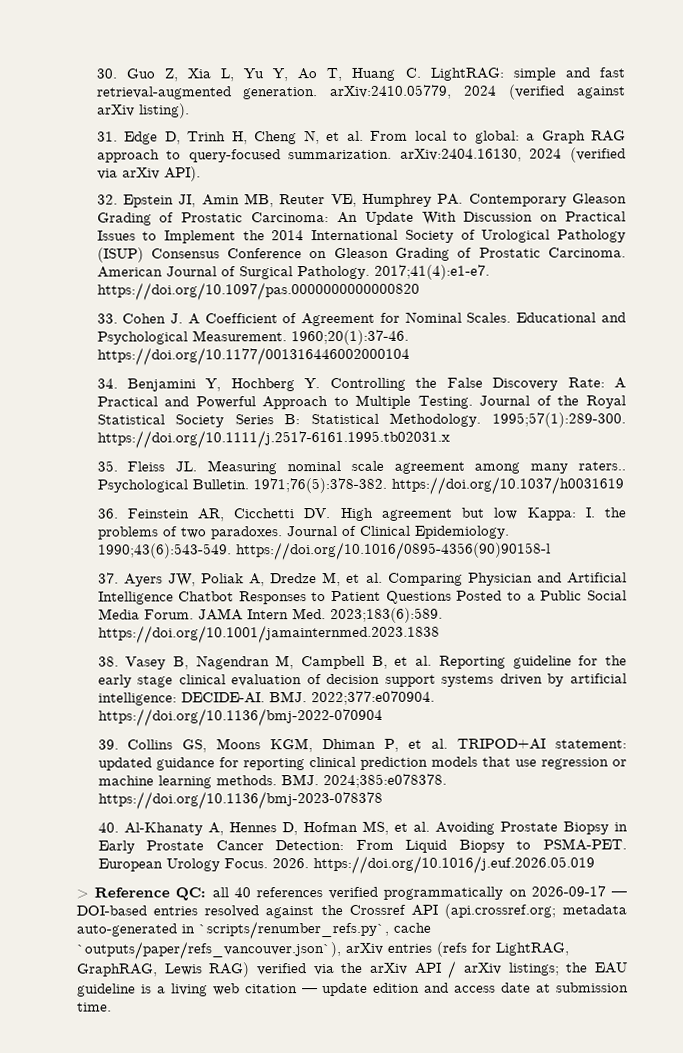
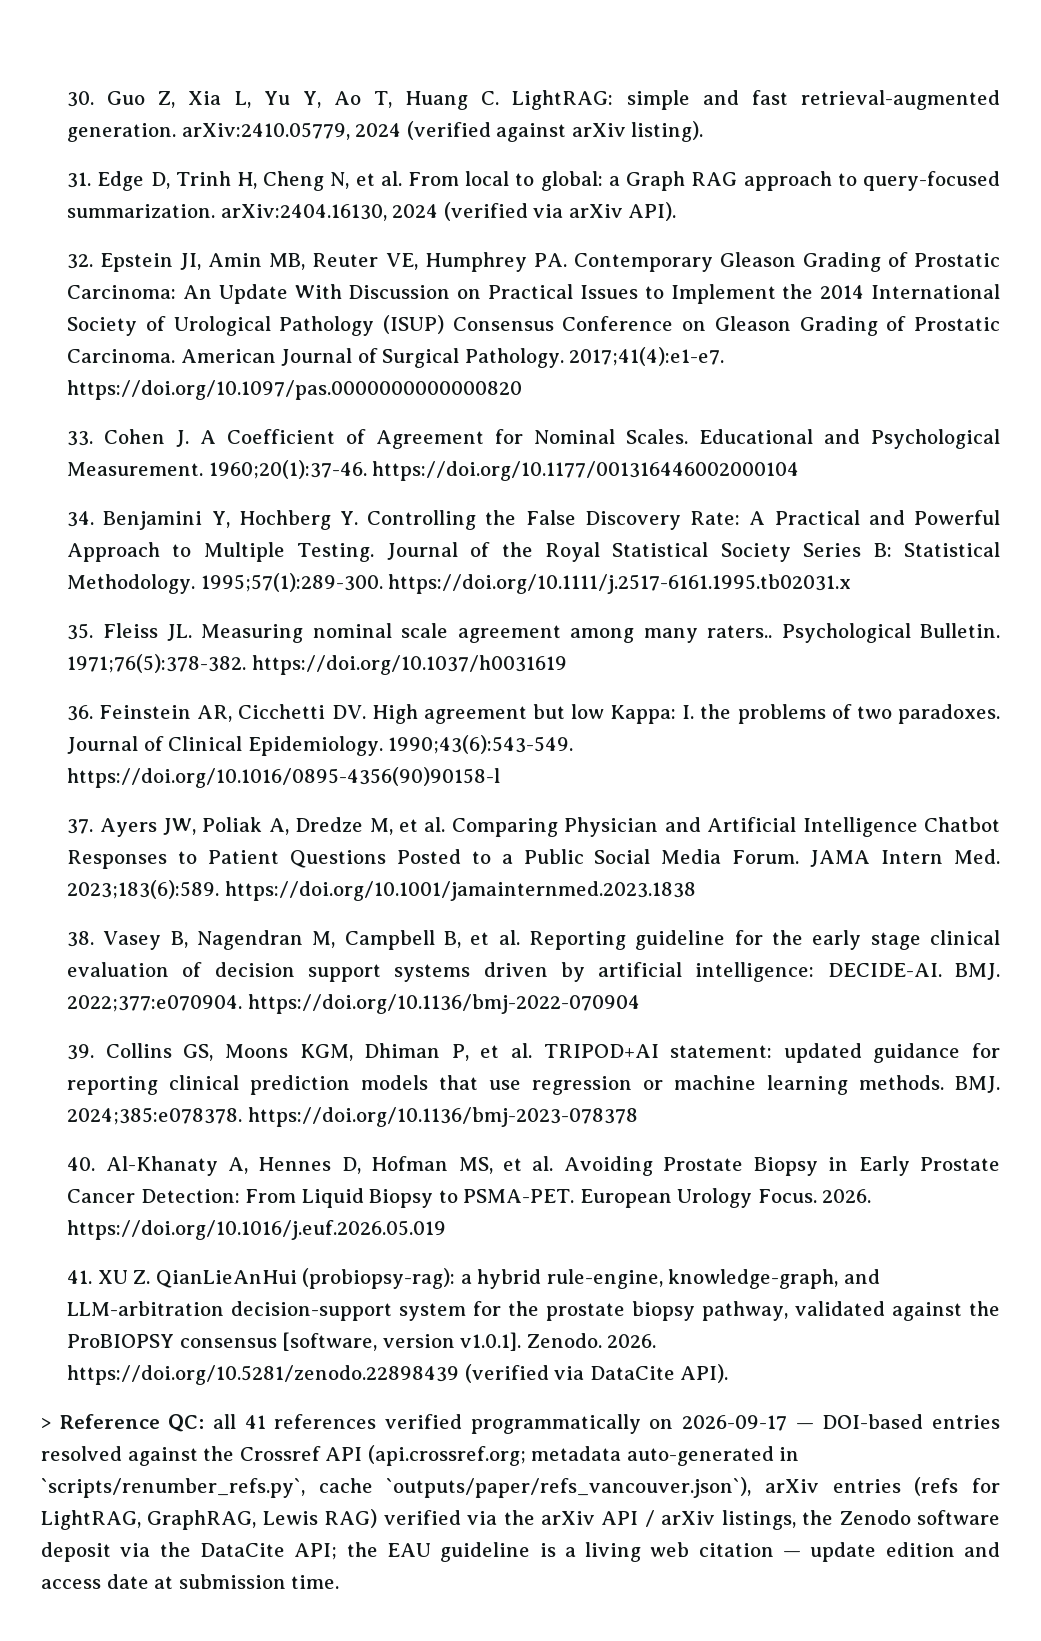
+ 41. XU Z. QianLieAnHui (probiopsy-rag): a hybrid rule-engine, knowledge-graph, and LLM-arbitration decision-support system for the prostate biopsy pathway, validated against the ProBIOPSY consensus [software, version v1.0.1]. Zenodo. 2026. https://doi.org/10.5281/zenodo.22898439 (verified via DataCite API).
- > Reference QC: all 40 references verified programmatically on 2026-09-17 — DOI-based entries resolved against the Crossref API (api.crossref.org; metadata auto-generated in `scripts/renumber_refs.py`, cache `outputs/paper/refs_vancouver.json`), arXiv entries (refs for LightRAG, GraphRAG, Lewis RAG) verified via the arXiv API / arXiv listings; the EAU guideline is a living web citation — update edition and access date at submission time.
+ > Reference QC: all 41 references verified programmatically on 2026-09-17 — DOI-based entries resolved against the Crossref API (api.crossref.org; metadata auto-generated in `scripts/renumber_refs.py`, cache `outputs/paper/refs_vancouver.json`), arXiv entries (refs for LightRAG, GraphRAG, Lewis RAG) verified via the arXiv API / arXiv listings, the Zenodo software deposit via the DataCite API; the EAU guideline is a living web citation — update edition and access date at submission time.

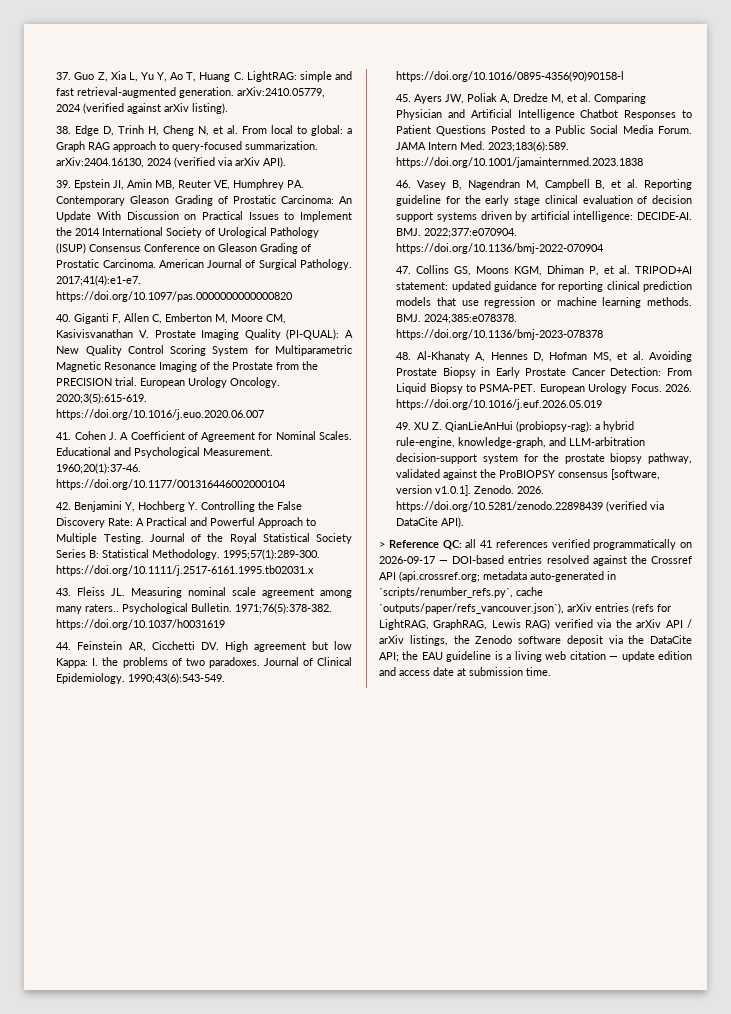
- 30. Guo Z, Xia L, Yu Y, Ao T, Huang C. LightRAG: simple and fast retrieval-augmented generation. arXiv:2410.05779, 2024 (verified against arXiv listing).
+ 37. Guo Z, Xia L, Yu Y, Ao T, Huang C. LightRAG: simple and fast retrieval-augmented generation. arXiv:2410.05779, 2024 (verified against arXiv listing).
- 31. Edge D, Trinh H, Cheng N, et al. From local to global: a Graph RAG approach to query-focused summarization. arXiv:2404.16130, 2024 (verified via arXiv API).
+ 38. Edge D, Trinh H, Cheng N, et al. From local to global: a Graph RAG approach to query-focused summarization. arXiv:2404.16130, 2024 (verified via arXiv API).
- 32. Epstein JI, Amin MB, Reuter VE, Humphrey PA. Contemporary Gleason Grading of Prostatic Carcinoma: An Update With Discussion on Practical Issues to Implement the 2014 International Society of Urological Pathology (ISUP) Consensus Conference on Gleason Grading of Prostatic Carcinoma.
+ 39. Epstein JI, Amin MB, Reuter VE, Humphrey PA. Contemporary Gleason Grading of Prostatic Carcinoma: An Update With Discussion on Practical Issues to Implement the 2014 International Society of Urological Pathology (ISUP) Consensus Conference on Gleason Grading of Prostatic Carcinoma.
- 33. Cohen J. A Coefficient of Agreement for Nominal Scales.
+ 40. Giganti F, Allen C, Emberton M, Moore CM, Kasivisvanathan V. Prostate Imaging Quality (PI-QUAL): A New Quality Control Scoring System for Multiparametric Magnetic Resonance Imaging of the Prostate from the PRECISION trial. European Urology Oncology. 2020;3(5):615-619. https://doi.org/10.1016/j.euo.2020.06.007
+ 41. Cohen J. A Coefficient of Agreement for Nominal Scales.
- 34. Benjamini Y, Hochberg Y. Controlling the False Discovery Rate: A Practical and Powerful Approach to Multiple Testing.
+ 42. Benjamini Y, Hochberg Y. Controlling the False Discovery Rate: A Practical and Powerful Approach to Multiple Testing.
- 35. Fleiss JL. Measuring nominal scale agreement among many raters..
+ 43. Fleiss JL. Measuring nominal scale agreement among many raters..
- 36. Feinstein AR, Cicchetti DV. High agreement but low Kappa: I. the problems of two paradoxes.
+ 44. Feinstein AR, Cicchetti DV. High agreement but low Kappa: I. the problems of two paradoxes.
- 37. Ayers JW, Poliak A, Dredze M, et al. Comparing Physician and Artificial Intelligence Chatbot Responses to Patient Questions Posted to a Public Social Media Forum.
+ 45. Ayers JW, Poliak A, Dredze M, et al. Comparing Physician and Artificial Intelligence Chatbot Responses to Patient Questions Posted to a Public Social Media Forum.
- 38. Vasey B, Nagendran M, Campbell B, et al. Reporting guideline for the early stage clinical evaluation of decision support systems driven by artificial intelligence: DECIDE-AI.
+ 46. Vasey B, Nagendran M, Campbell B, et al. Reporting guideline for the early stage clinical evaluation of decision support systems driven by artificial intelligence: DECIDE-AI.
- 39. Collins GS, Moons KGM, Dhiman P, et al. TRIPOD+AI statement: updated guidance for reporting clinical prediction models that use regression or machine learning methods.
+ 47. Collins GS, Moons KGM, Dhiman P, et al. TRIPOD+AI statement: updated guidance for reporting clinical prediction models that use regression or machine learning methods.
- 40. Al-Khanaty A, Hennes D, Hofman MS, et al. Avoiding Prostate Biopsy in Early Prostate Cancer Detection: From Liquid Biopsy to PSMA-PET.
+ 48. Al-Khanaty A, Hennes D, Hofman MS, et al. Avoiding Prostate Biopsy in Early Prostate Cancer Detection: From Liquid Biopsy to PSMA-PET.
- 41. XU Z. QianLieAnHui (probiopsy-rag): a hybrid rule-engine, knowledge-graph, and LLM-arbitration decision-support system for the prostate biopsy pathway, validated against the ProBIOPSY consensus [software, version v1.0.1]. Zenodo.
+ 49. XU Z. QianLieAnHui (probiopsy-rag): a hybrid rule-engine, knowledge-graph, and LLM-arbitration decision-support system for the prostate biopsy pathway, validated against the ProBIOPSY consensus [software, version v1.0.1]. Zenodo.

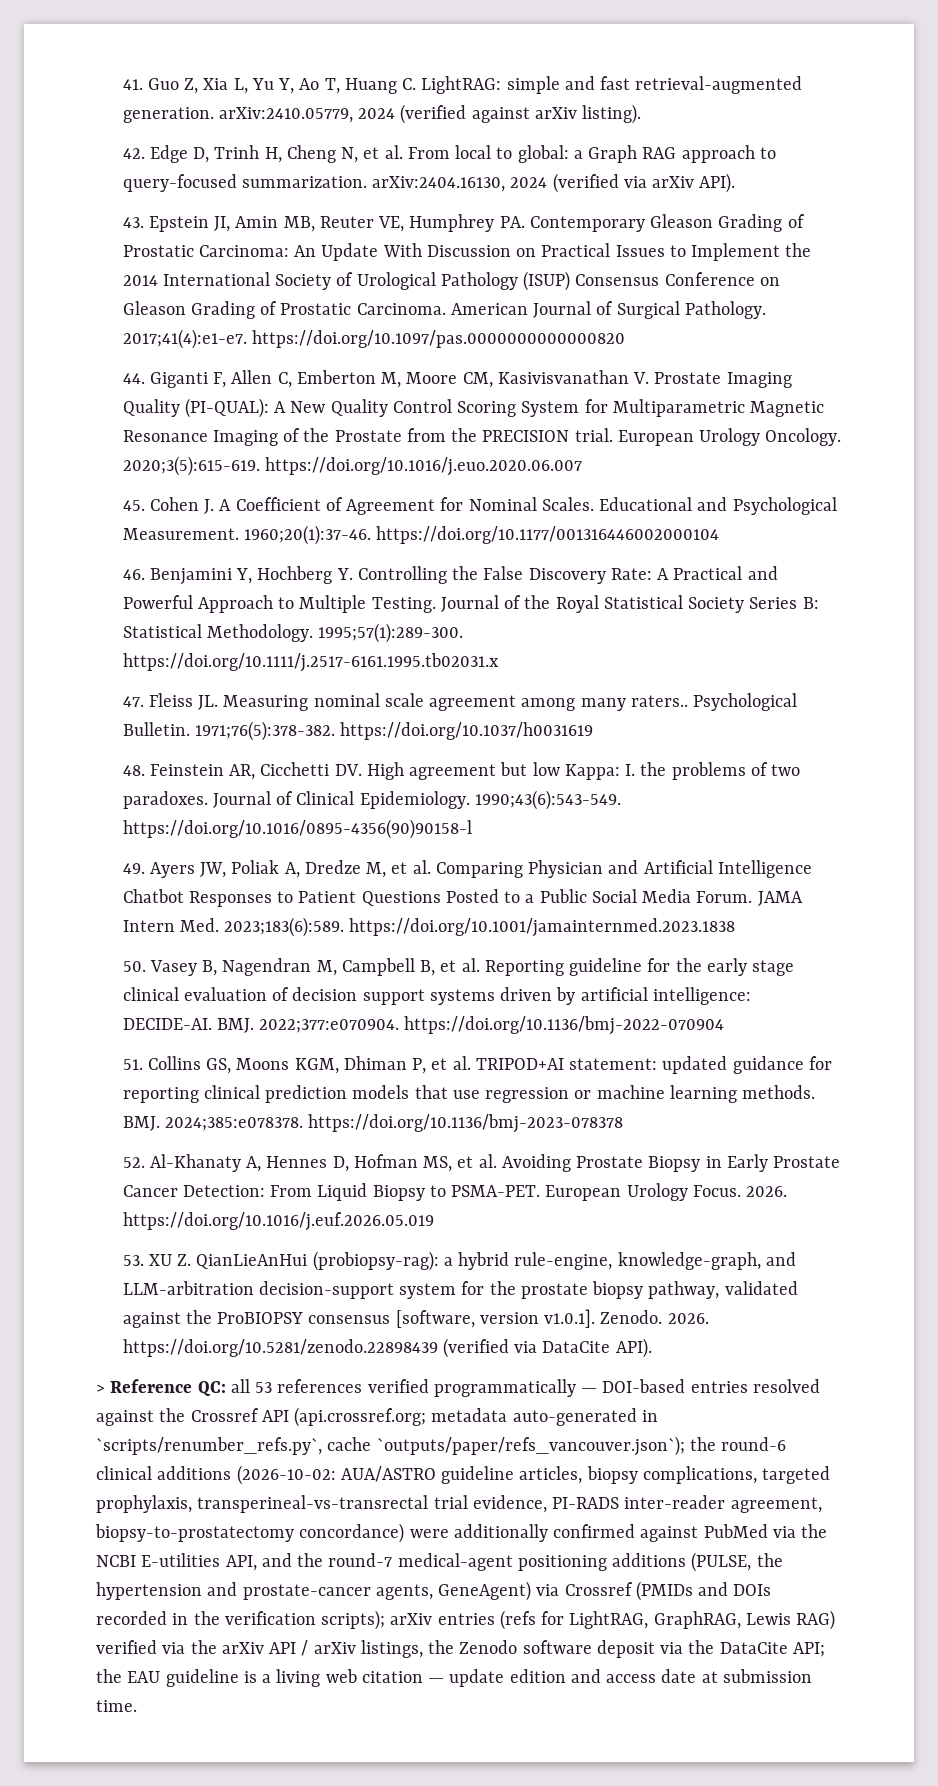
- 37. Guo Z, Xia L, Yu Y, Ao T, Huang C. LightRAG: simple and fast retrieval-augmented generation. arXiv:2410.05779, 2024 (verified against arXiv listing).
+ 41. Guo Z, Xia L, Yu Y, Ao T, Huang C. LightRAG: simple and fast retrieval-augmented generation. arXiv:2410.05779, 2024 (verified against arXiv listing).
- 38. Edge D, Trinh H, Cheng N, et al. From local to global: a Graph RAG approach to query-focused summarization. arXiv:2404.16130, 2024 (verified via arXiv API).
+ 42. Edge D, Trinh H, Cheng N, et al. From local to global: a Graph RAG approach to query-focused summarization. arXiv:2404.16130, 2024 (verified via arXiv API).
- 39. Epstein JI, Amin MB, Reuter VE, Humphrey PA. Contemporary Gleason Grading of Prostatic Carcinoma: An Update With Discussion on Practical Issues to Implement the 2014 International Society of Urological Pathology (ISUP) Consensus Conference on Gleason Grading of Prostatic Carcinoma.
+ 43. Epstein JI, Amin MB, Reuter VE, Humphrey PA. Contemporary Gleason Grading of Prostatic Carcinoma: An Update With Discussion on Practical Issues to Implement the 2014 International Society of Urological Pathology (ISUP) Consensus Conference on Gleason Grading of Prostatic Carcinoma.
- 40. Giganti F, Allen C, Emberton M, Moore CM, Kasivisvanathan V. Prostate Imaging Quality (PI-QUAL): A New Quality Control Scoring System for Multiparametric Magnetic Resonance Imaging of the Prostate from the PRECISION trial.
+ 44. Giganti F, Allen C, Emberton M, Moore CM, Kasivisvanathan V. Prostate Imaging Quality (PI-QUAL): A New Quality Control Scoring System for Multiparametric Magnetic Resonance Imaging of the Prostate from the PRECISION trial.
- 41. Cohen J. A Coefficient of Agreement for Nominal Scales.
+ 45. Cohen J. A Coefficient of Agreement for Nominal Scales.
- 42. Benjamini Y, Hochberg Y. Controlling the False Discovery Rate: A Practical and Powerful Approach to Multiple Testing.
+ 46. Benjamini Y, Hochberg Y. Controlling the False Discovery Rate: A Practical and Powerful Approach to Multiple Testing.
- 43. Fleiss JL. Measuring nominal scale agreement among many raters..
+ 47. Fleiss JL. Measuring nominal scale agreement among many raters..
- 44. Feinstein AR, Cicchetti DV. High agreement but low Kappa: I. the problems of two paradoxes.
+ 48. Feinstein AR, Cicchetti DV. High agreement but low Kappa: I. the problems of two paradoxes.
- 45. Ayers JW, Poliak A, Dredze M, et al. Comparing Physician and Artificial Intelligence Chatbot Responses to Patient Questions Posted to a Public Social Media Forum.
+ 49. Ayers JW, Poliak A, Dredze M, et al. Comparing Physician and Artificial Intelligence Chatbot Responses to Patient Questions Posted to a Public Social Media Forum.
- 46. Vasey B, Nagendran M, Campbell B, et al. Reporting guideline for the early stage clinical evaluation of decision support systems driven by artificial intelligence: DECIDE-AI.
+ 50. Vasey B, Nagendran M, Campbell B, et al. Reporting guideline for the early stage clinical evaluation of decision support systems driven by artificial intelligence: DECIDE-AI.
- 47. Collins GS, Moons KGM, Dhiman P, et al. TRIPOD+AI statement: updated guidance for reporting clinical prediction models that use regression or machine learning methods.
+ 51. Collins GS, Moons KGM, Dhiman P, et al. TRIPOD+AI statement: updated guidance for reporting clinical prediction models that use regression or machine learning methods.
- 48. Al-Khanaty A, Hennes D, Hofman MS, et al. Avoiding Prostate Biopsy in Early Prostate Cancer Detection: From Liquid Biopsy to PSMA-PET.
+ 52. Al-Khanaty A, Hennes D, Hofman MS, et al. Avoiding Prostate Biopsy in Early Prostate Cancer Detection: From Liquid Biopsy to PSMA-PET.
- 49. XU Z. QianLieAnHui (probiopsy-rag): a hybrid rule-engine, knowledge-graph, and LLM-arbitration decision-support system for the prostate biopsy pathway, validated against the ProBIOPSY consensus [software, version v1.0.1]. Zenodo.
+ 53. XU Z. QianLieAnHui (probiopsy-rag): a hybrid rule-engine, knowledge-graph, and LLM-arbitration decision-support system for the prostate biopsy pathway, validated against the ProBIOPSY consensus [software, version v1.0.1]. Zenodo.
- all 41 references verified programmatically on 2026-09-17 — DOI-based entries resolved against the Crossref API (api.crossref.org;
+ all 53 references verified programmatically — DOI-based entries resolved against the Crossref API (api.crossref.org;
- metadata auto-generated in `scripts/renumber_refs.py`, cache `outputs/paper/refs_vancouver.json`), arXiv entries (refs for LightRAG, GraphRAG, Lewis RAG) verified via the arXiv API / arXiv listings, the Zenodo software deposit via the DataCite API;
+ metadata auto-generated in `scripts/renumber_refs.py`, cache `outputs/paper/refs_vancouver.json`); the round-6 clinical additions (2026-10-02: AUA/ASTRO guideline articles, biopsy complications, targeted prophylaxis, transperineal-vs-transrectal trial evidence, PI-RADS inter-reader agreement, biopsy-to-prostatectomy concordance) were additionally confirmed against PubMed via the NCBI E-utilities API, and the round-7 medical-agent positioning additions (PULSE, the hypertension and prostate-cancer agents, GeneAgent) via Crossref (PMIDs and DOIs recorded in the verification scripts); arXiv entries (refs for LightRAG, GraphRAG, Lewis RAG) verified via the arXiv API / arXiv listings, the Zenodo software deposit via the DataCite API;

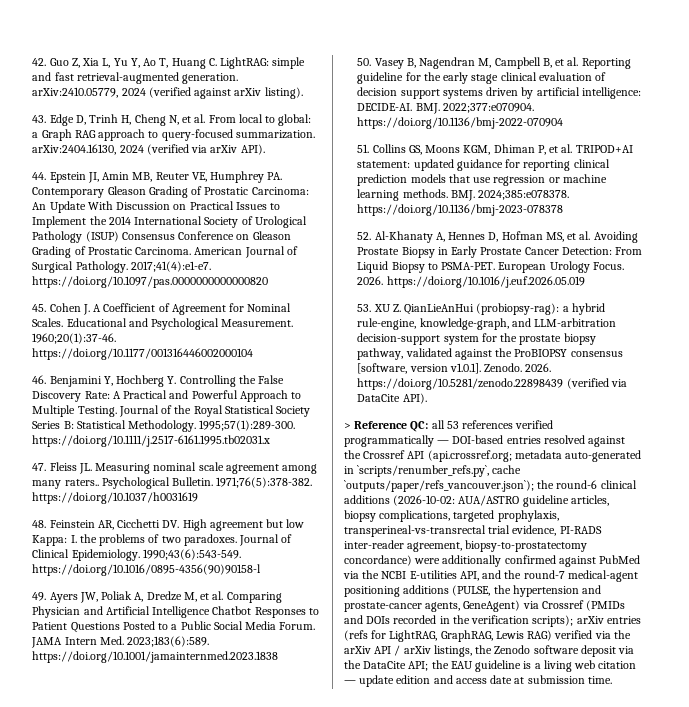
- 41. Guo Z, Xia L, Yu Y, Ao T, Huang C. LightRAG: simple and fast retrieval-augmented generation. arXiv:2410.05779, 2024 (verified against arXiv listing).
+ 42. Guo Z, Xia L, Yu Y, Ao T, Huang C. LightRAG: simple and fast retrieval-augmented generation. arXiv:2410.05779, 2024 (verified against arXiv listing).
- 42. Edge D, Trinh H, Cheng N, et al. From local to global: a Graph RAG approach to query-focused summarization. arXiv:2404.16130, 2024 (verified via arXiv API).
+ 43. Edge D, Trinh H, Cheng N, et al. From local to global: a Graph RAG approach to query-focused summarization. arXiv:2404.16130, 2024 (verified via arXiv API).
- 43. Epstein JI, Amin MB, Reuter VE, Humphrey PA. Contemporary Gleason Grading of Prostatic Carcinoma: An Update With Discussion on Practical Issues to Implement the 2014 International Society of Urological Pathology (ISUP) Consensus Conference on Gleason Grading of Prostatic Carcinoma.
+ 44. Epstein JI, Amin MB, Reuter VE, Humphrey PA. Contemporary Gleason Grading of Prostatic Carcinoma: An Update With Discussion on Practical Issues to Implement the 2014 International Society of Urological Pathology (ISUP) Consensus Conference on Gleason Grading of Prostatic Carcinoma.
- 44. Giganti F, Allen C, Emberton M, Moore CM, Kasivisvanathan V. Prostate Imaging Quality (PI-QUAL): A New Quality Control Scoring System for Multiparametric Magnetic Resonance Imaging of the Prostate from the PRECISION trial. European Urology Oncology. 2020;3(5):615-619. https://doi.org/10.1016/j.euo.2020.06.007

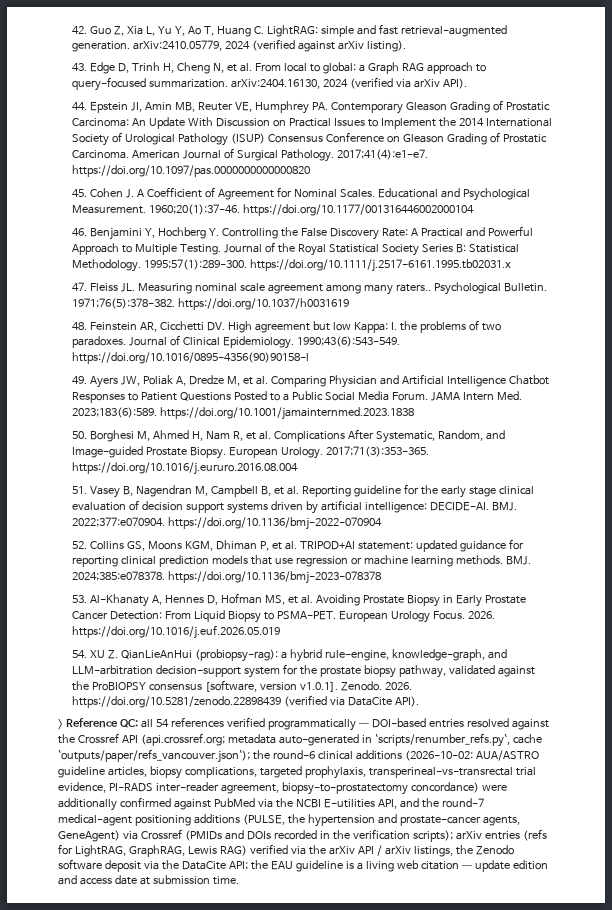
- 50. Vasey B, Nagendran M, Campbell B, et al. Reporting guideline for the early stage clinical evaluation of decision support systems driven by artificial intelligence: DECIDE-AI.
+ 50. Borghesi M, Ahmed H, Nam R, et al. Complications After Systematic, Random, and Image-guided Prostate Biopsy. European Urology. 2017;71(3):353-365. https://doi.org/10.1016/j.eururo.2016.08.004
+ 51. Vasey B, Nagendran M, Campbell B, et al. Reporting guideline for the early stage clinical evaluation of decision support systems driven by artificial intelligence: DECIDE-AI.
- 51. Collins GS, Moons KGM, Dhiman P, et al. TRIPOD+AI statement: updated guidance for reporting clinical prediction models that use regression or machine learning methods.
+ 52. Collins GS, Moons KGM, Dhiman P, et al. TRIPOD+AI statement: updated guidance for reporting clinical prediction models that use regression or machine learning methods.
- 52. Al-Khanaty A, Hennes D, Hofman MS, et al. Avoiding Prostate Biopsy in Early Prostate Cancer Detection: From Liquid Biopsy to PSMA-PET.
+ 53. Al-Khanaty A, Hennes D, Hofman MS, et al. Avoiding Prostate Biopsy in Early Prostate Cancer Detection: From Liquid Biopsy to PSMA-PET.
- 53. XU Z. QianLieAnHui (probiopsy-rag): a hybrid rule-engine, knowledge-graph, and LLM-arbitration decision-support system for the prostate biopsy pathway, validated against the ProBIOPSY consensus [software, version v1.0.1]. Zenodo.
+ 54. XU Z. QianLieAnHui (probiopsy-rag): a hybrid rule-engine, knowledge-graph, and LLM-arbitration decision-support system for the prostate biopsy pathway, validated against the ProBIOPSY consensus [software, version v1.0.1]. Zenodo.
- all 53 references verified programmatically — DOI-based entries resolved against the Crossref API (api.crossref.org;
+ all 54 references verified programmatically — DOI-based entries resolved against the Crossref API (api.crossref.org;

